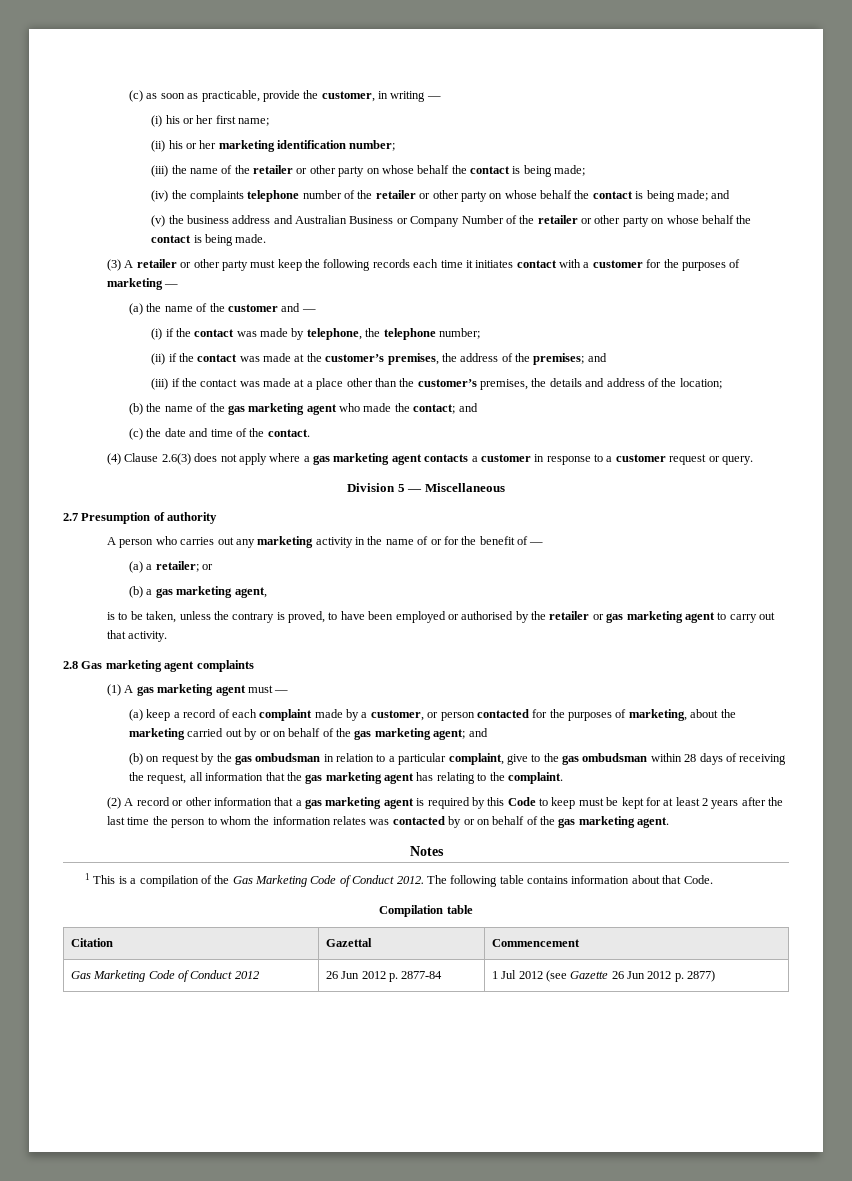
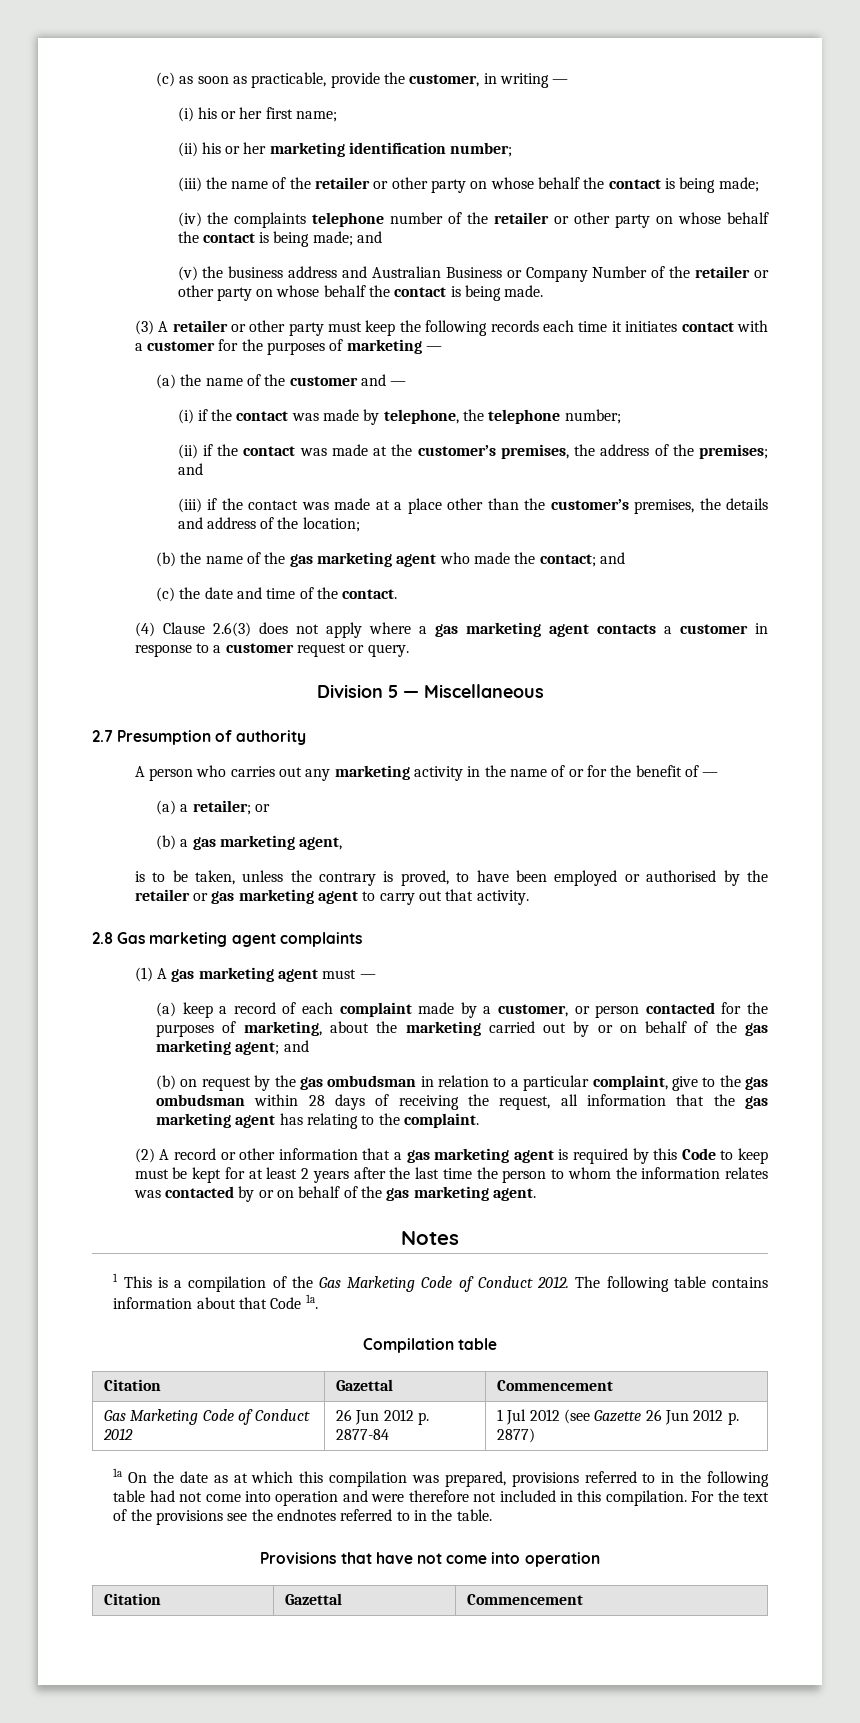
- The following table contains information about that Code.
+ The following table contains information about that Code 1a.
+ 1a On the date as at which this compilation was prepared, provisions referred to in the following table had not come into operation and were therefore not included in this compilation. For the text of the provisions see the endnotes referred to in the table.
+ Provisions that have not come into operation
+ Citation | Gazettal | Commencement

